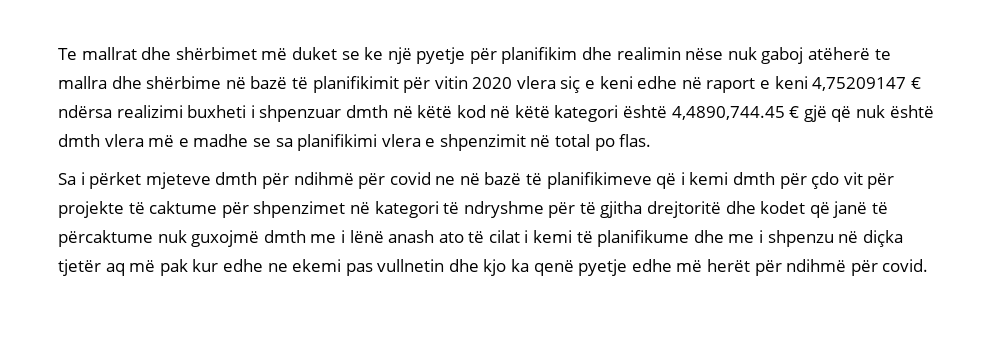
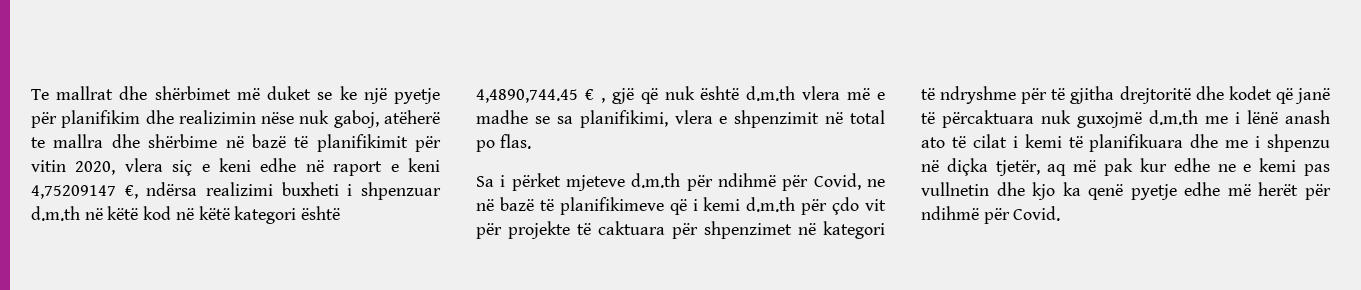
- Te mallrat dhe shërbimet më duket se ke një pyetje për planifikim dhe realimin nëse nuk gaboj atëherë te mallra dhe shërbime në bazë të planifikimit për vitin 2020 vlera siç e keni edhe në raport e keni 4,75209147 € ndërsa realizimi buxheti i shpenzuar dmth në këtë kod në këtë kategori është 4,4890,744.45 € gjë që nuk është dmth vlera më e madhe se sa planifikimi vlera e shpenzimit në total po flas.
+ Te mallrat dhe shërbimet më duket se ke një pyetje për planifikim dhe realizimin nëse nuk gaboj, atëherë te mallra dhe shërbime në bazë të planifikimit për vitin 2020, vlera siç e keni edhe në raport e keni 4,75209147 €, ndërsa realizimi buxheti i shpenzuar d.m.th në këtë kod në këtë kategori është 4,4890,744.45 € , gjë që nuk është d.m.th vlera më e madhe se sa planifikimi, vlera e shpenzimit në total po flas.
- Sa i përket mjeteve dmth për ndihmë për covid ne në bazë të planifikimeve që i kemi dmth për çdo vit për projekte të caktume për shpenzimet në kategori të ndryshme për të gjitha drejtoritë dhe kodet që janë të përcaktume nuk guxojmë dmth me i lënë anash ato të cilat i kemi të planifikume dhe me i shpenzu në diçka tjetër aq më pak kur edhe ne ekemi pas vullnetin dhe kjo ka qenë pyetje edhe më herët për ndihmë për covid.
+ Sa i përket mjeteve d.m.th për ndihmë për Covid, ne në bazë të planifikimeve që i kemi d.m.th për çdo vit për projekte të caktuara për shpenzimet në kategori të ndryshme për të gjitha drejtoritë dhe kodet që janë të përcaktuara nuk guxojmë d.m.th me i lënë anash ato të cilat i kemi të planifikuara dhe me i shpenzu në diçka tjetër, aq më pak kur edhe ne e kemi pas vullnetin dhe kjo ka qenë pyetje edhe më herët për ndihmë për Covid.

